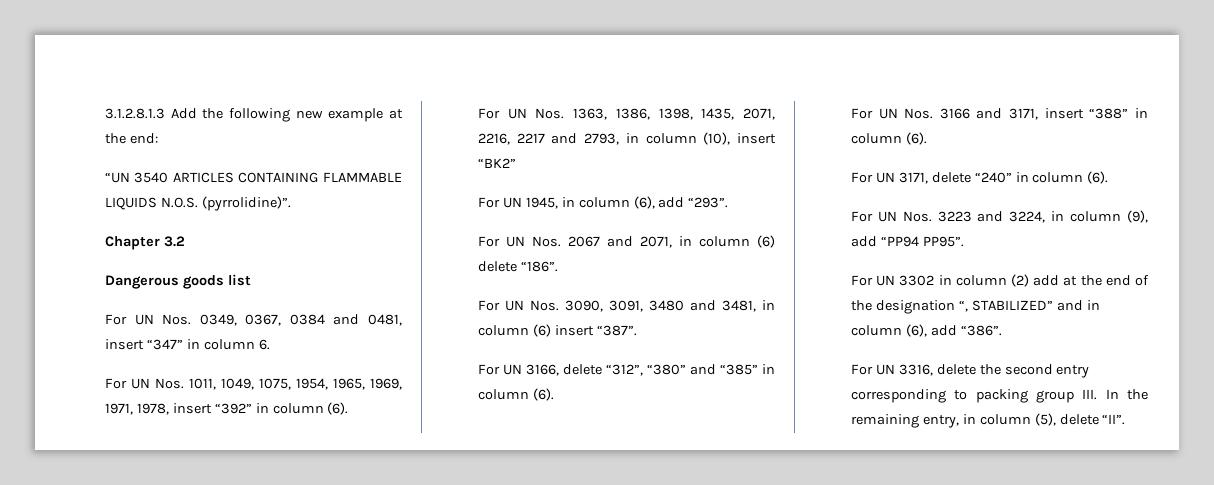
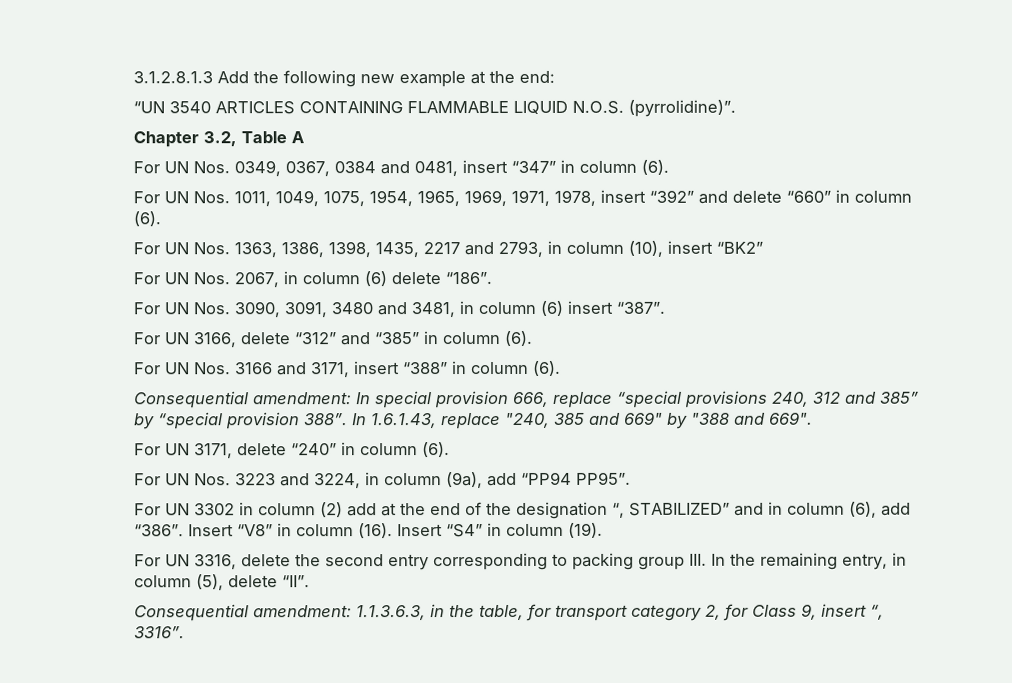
- “UN 3540 ARTICLES CONTAINING FLAMMABLE LIQUIDS N.O.S. (pyrrolidine)”.
+ “UN 3540 ARTICLES CONTAINING FLAMMABLE LIQUID N.O.S. (pyrrolidine)”.
- Chapter 3.2
- Dangerous goods list
+ Chapter 3.2, Table A
- For UN Nos. 0349, 0367, 0384 and 0481, insert “347” in column 6.
+ For UN Nos. 0349, 0367, 0384 and 0481, insert “347” in column (6).
- For UN Nos. 1011, 1049, 1075, 1954, 1965, 1969, 1971, 1978, insert “392” in column (6).
+ For UN Nos. 1011, 1049, 1075, 1954, 1965, 1969, 1971, 1978, insert “392” and delete “660” in column (6).
- For UN Nos. 1363, 1386, 1398, 1435, 2071, 2216, 2217 and 2793, in column (10), insert “BK2”
+ For UN Nos. 1363, 1386, 1398, 1435, 2217 and 2793, in column (10), insert “BK2”
- For UN 1945, in column (6), add “293”.
- For UN Nos. 2067 and 2071, in column (6) delete “186”.
+ For UN Nos. 2067, in column (6) delete “186”.
- For UN 3166, delete “312”, “380” and “385” in column (6).
+ For UN 3166, delete “312” and “385” in column (6).
+ Consequential amendment: In special provision 666, replace “special provisions 240, 312 and 385” by “special provision 388”. In 1.6.1.43, replace "240, 385 and 669" by "388 and 669".
- For UN Nos. 3223 and 3224, in column (9), add “PP94 PP95”.
+ For UN Nos. 3223 and 3224, in column (9a), add “PP94 PP95”.
+ Insert “V8” in column (16). Insert “S4” in column (19).
+ Consequential amendment: 1.1.3.6.3, in the table, for transport category 2, for Class 9, insert “, 3316”.

